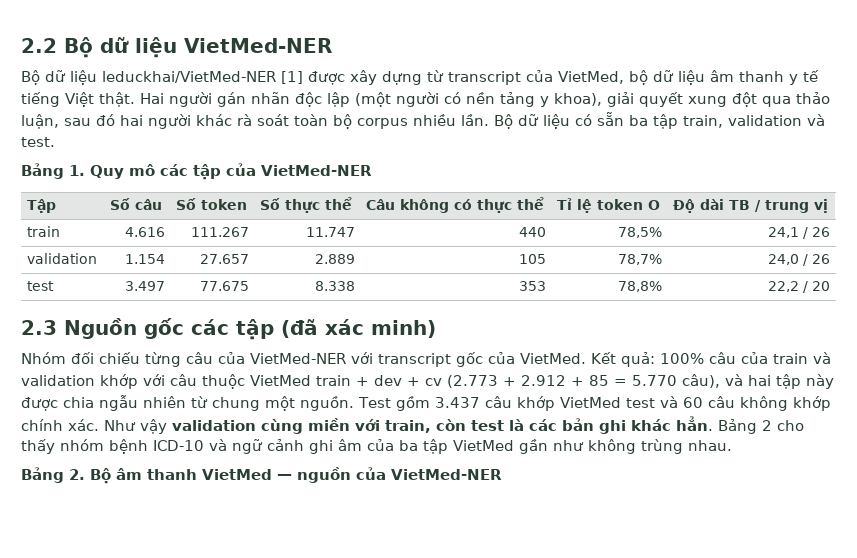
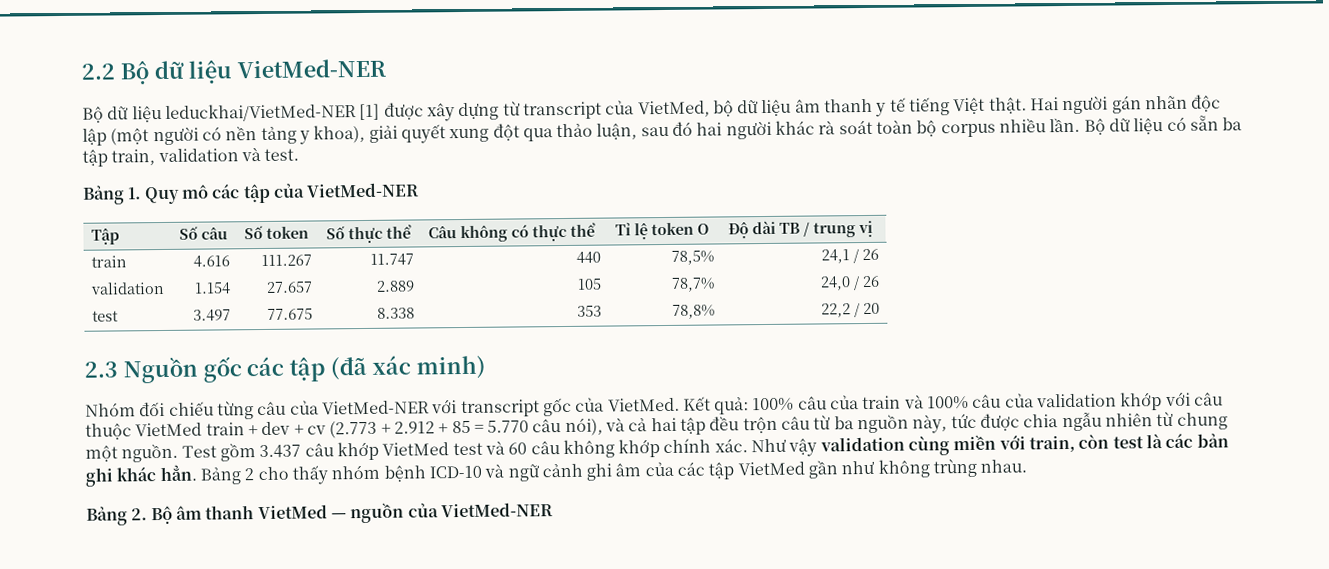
- Kết quả: 100% câu của train và validation khớp với câu thuộc VietMed train + dev + cv (2.773 + 2.912 + 85 = 5.770 câu), và hai tập này được chia ngẫu nhiên từ chung một nguồn.
+ Kết quả: 100% câu của train và 100% câu của validation khớp với câu thuộc VietMed train + dev + cv (2.773 + 2.912 + 85 = 5.770 câu nói), và cả hai tập đều trộn câu từ ba nguồn này, tức được chia ngẫu nhiên từ chung một nguồn.
- Bảng 2 cho thấy nhóm bệnh ICD-10 và ngữ cảnh ghi âm của ba tập VietMed gần như không trùng nhau.
+ Bảng 2 cho thấy nhóm bệnh ICD-10 và ngữ cảnh ghi âm của các tập VietMed gần như không trùng nhau.

